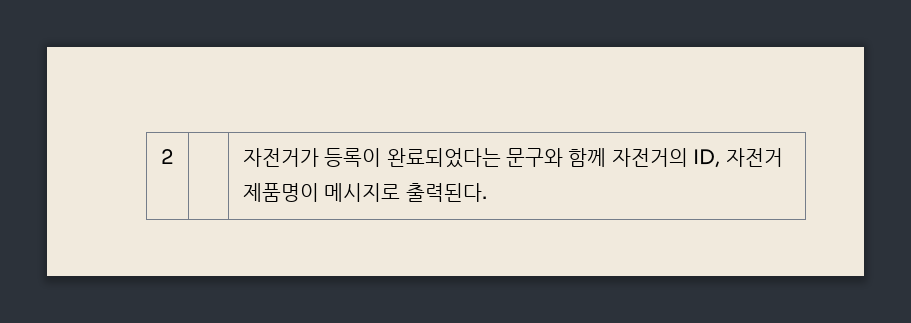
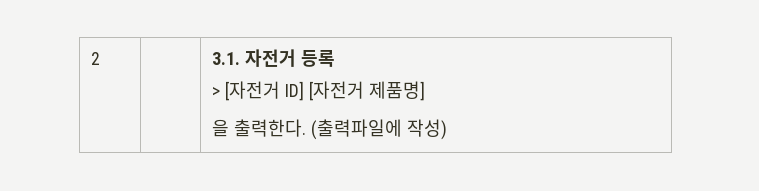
- 2 | | 자전거가 등록이 완료되었다는 문구와 함께 자전거의 ID, 자전거 제품명이 메시지로 출력된다.
+ 2 | | 3.1. 자전거 등록
+ > [자전거 ID] [자전거 제품명]
+ 을 출력한다. (출력파일에 작성)

